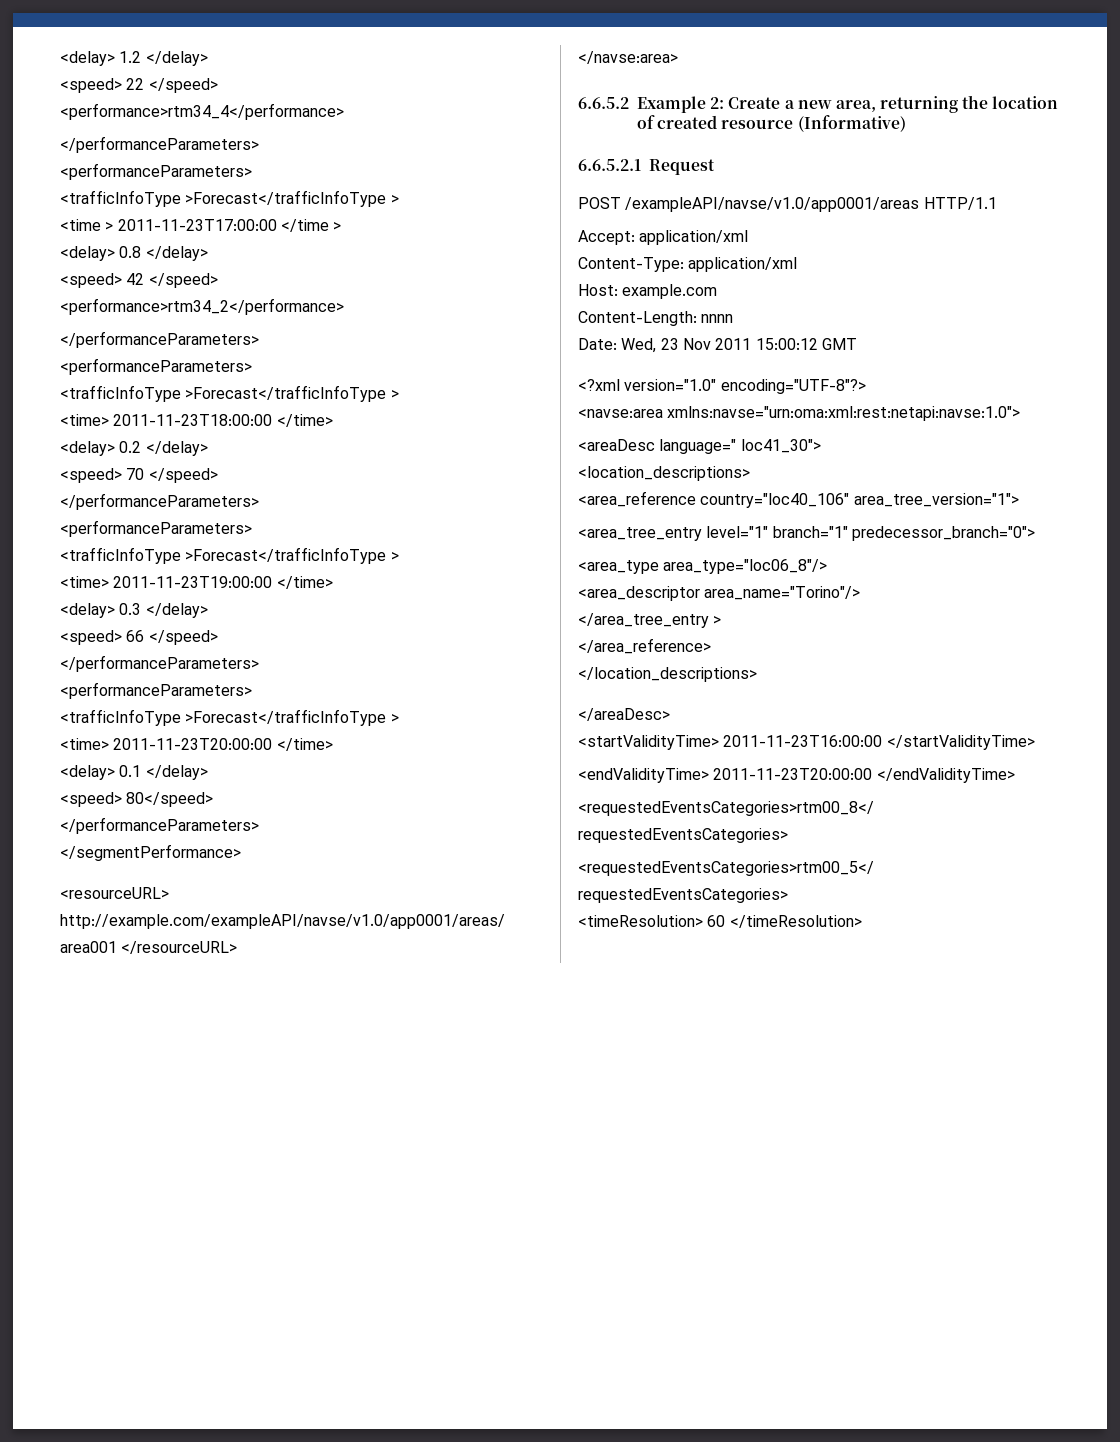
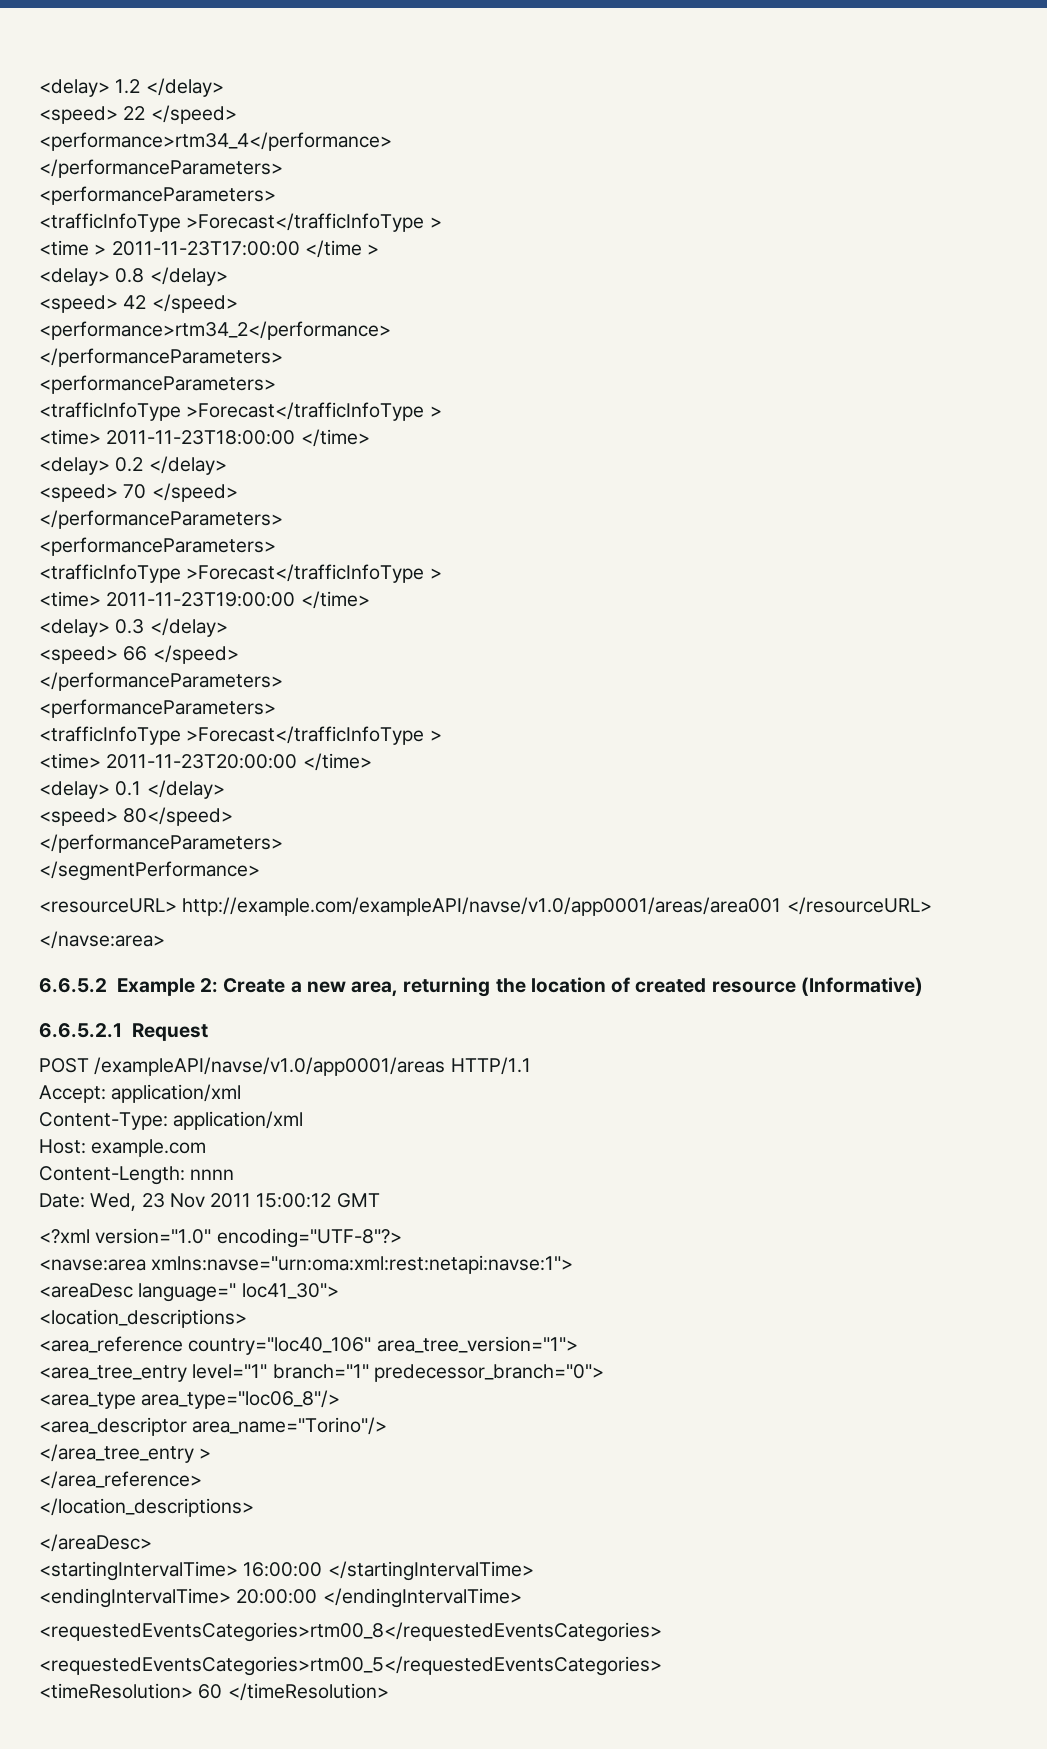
- <navse:area xmlns:navse="urn:oma:xml:rest:netapi:navse:1.0">
+ <navse:area xmlns:navse="urn:oma:xml:rest:netapi:navse:1">
- <startValidityTime> 2011-11-23T16:00:00 </startValidityTime>
- <endValidityTime> 2011-11-23T20:00:00 </endValidityTime>
+ <startingIntervalTime> 16:00:00 </startingIntervalTime>
+ <endingIntervalTime> 20:00:00 </endingIntervalTime>

